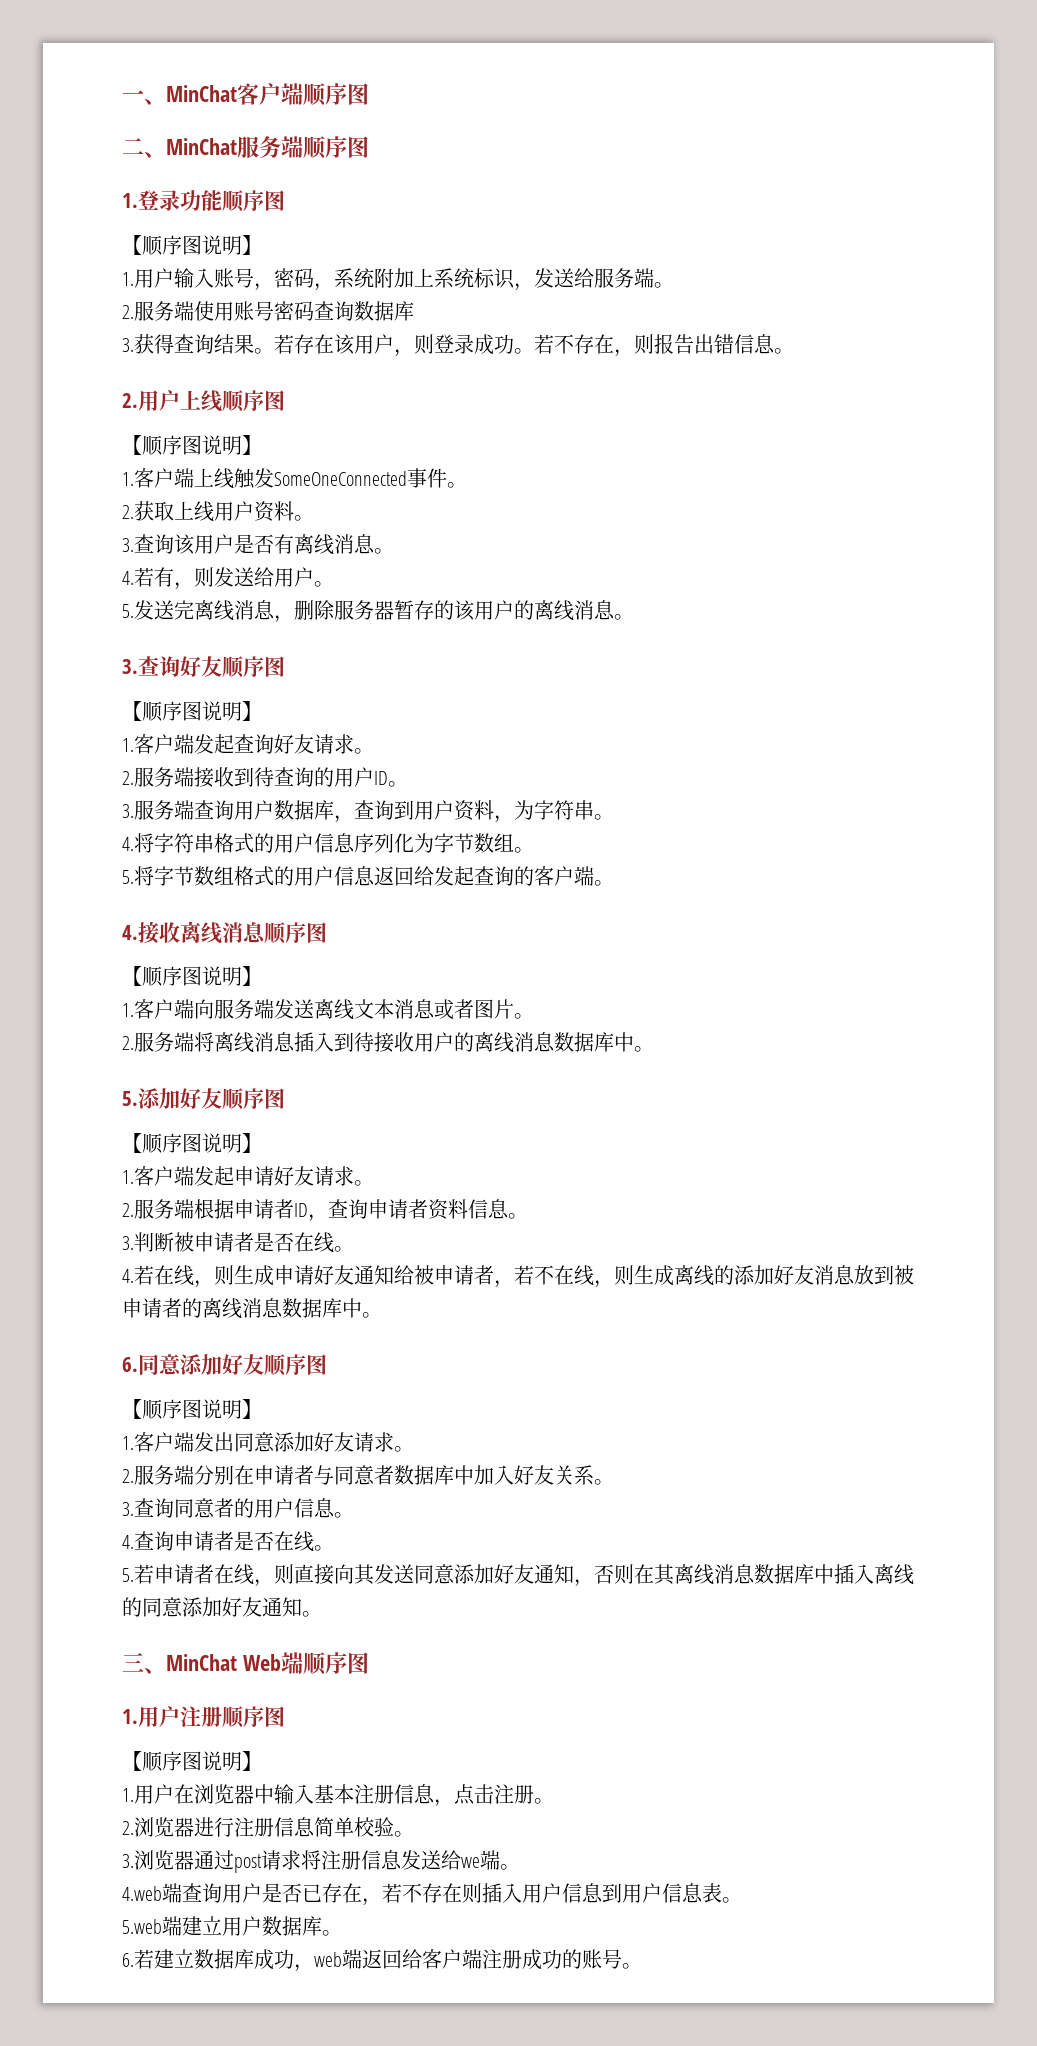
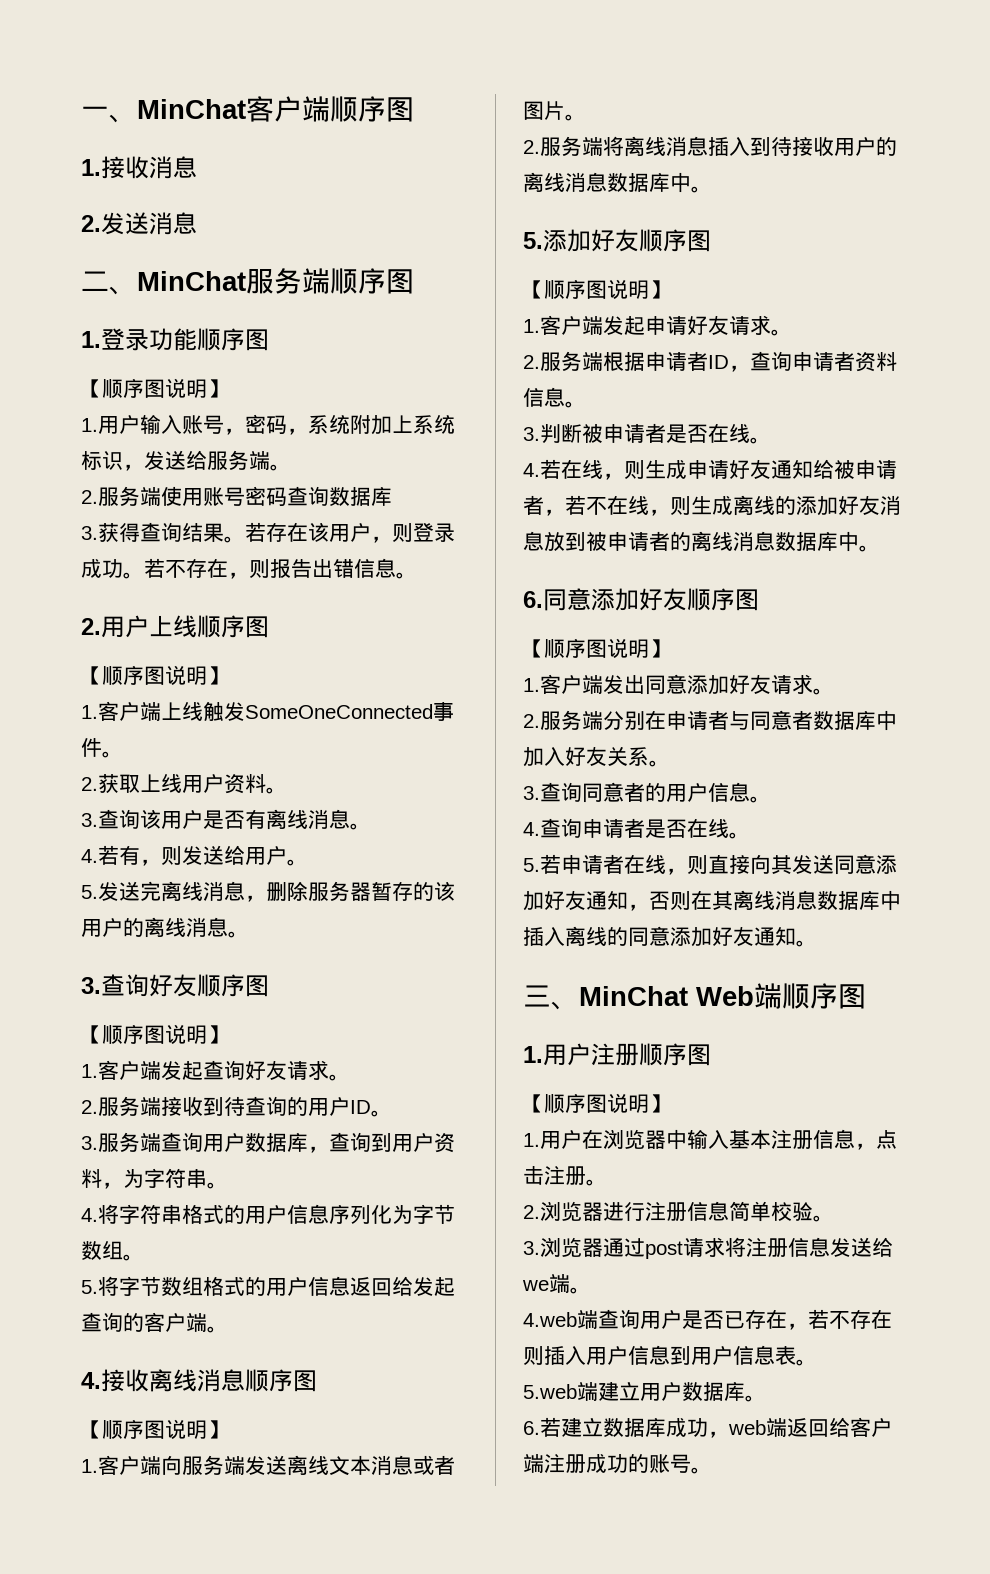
+ 1.接收消息
+ 2.发送消息

